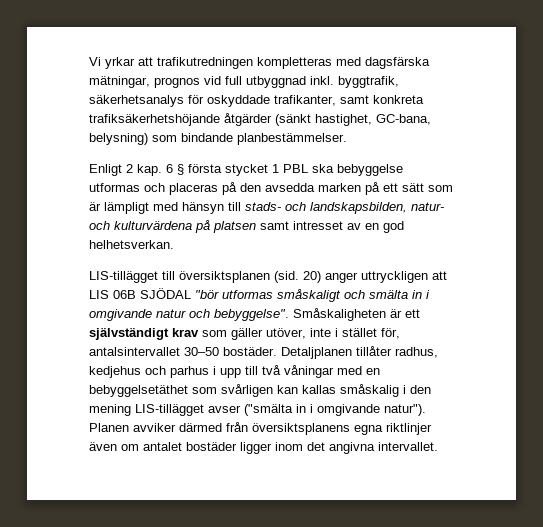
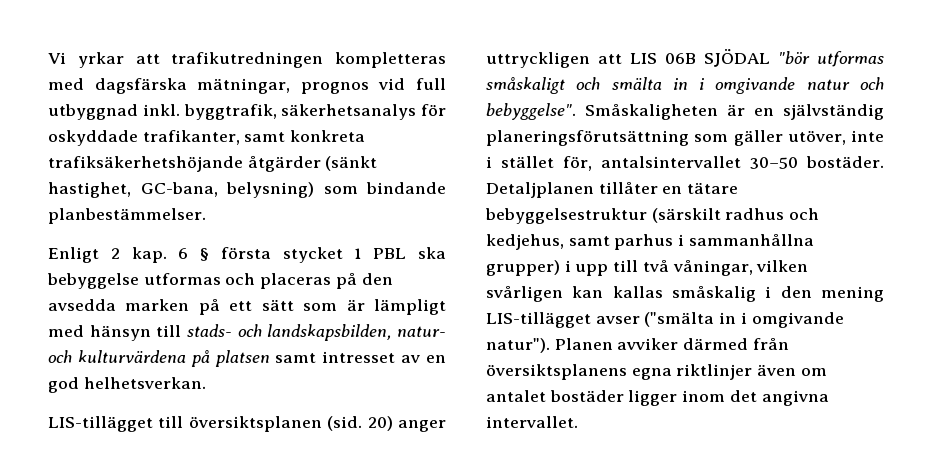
- Småskaligheten är ett självständigt krav som gäller utöver, inte i stället för, antalsintervallet 30–50 bostäder.
+ Småskaligheten är en självständig planeringsförutsättning som gäller utöver, inte i stället för, antalsintervallet 30–50 bostäder.
- Detaljplanen tillåter radhus, kedjehus och parhus i upp till två våningar med en bebyggelsetäthet som svårligen kan kallas småskalig i den mening LIS-tillägget avser ("smälta in i omgivande natur").
+ Detaljplanen tillåter en tätare bebyggelsestruktur (särskilt radhus och kedjehus, samt parhus i sammanhållna grupper) i upp till två våningar, vilken svårligen kan kallas småskalig i den mening LIS-tillägget avser ("smälta in i omgivande natur").

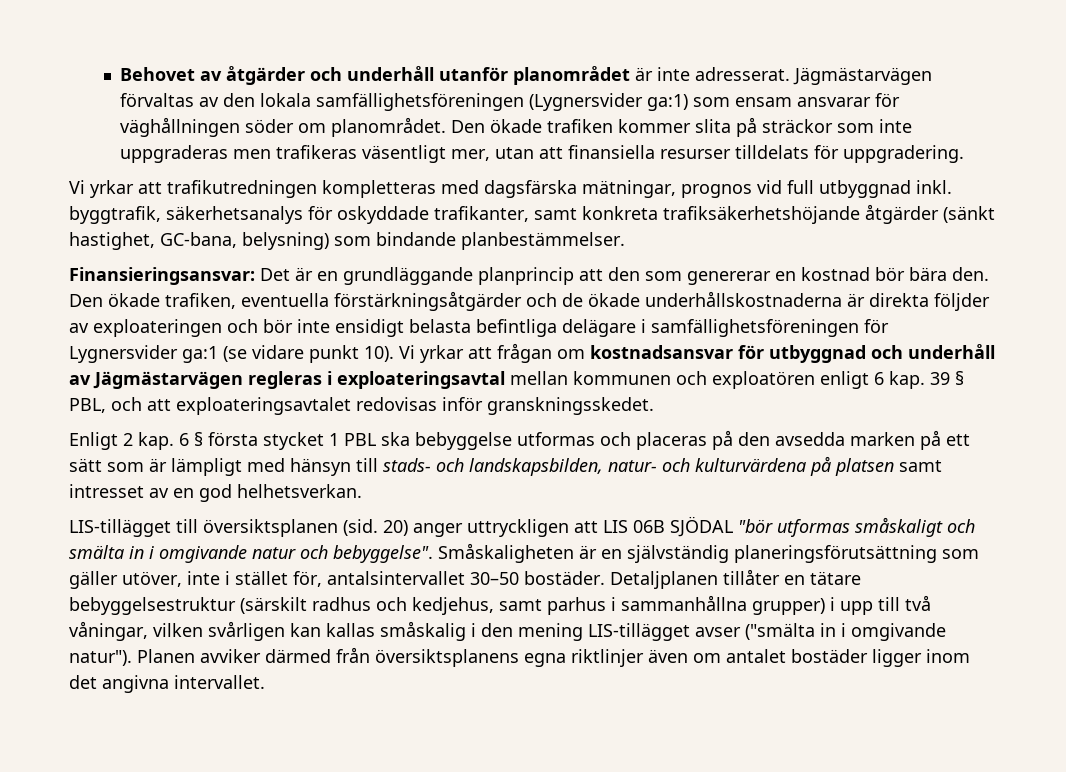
+ Behovet av åtgärder och underhåll utanför planområdet är inte adresserat. Jägmästarvägen förvaltas av den lokala samfällighetsföreningen (Lygnersvider ga:1) som ensam ansvarar för väghållningen söder om planområdet. Den ökade trafiken kommer slita på sträckor som inte uppgraderas men trafikeras väsentligt mer, utan att finansiella resurser tilldelats för uppgradering.
+ Finansieringsansvar: Det är en grundläggande planprincip att den som genererar en kostnad bör bära den. Den ökade trafiken, eventuella förstärkningsåtgärder och de ökade underhållskostnaderna är direkta följder av exploateringen och bör inte ensidigt belasta befintliga delägare i samfällighetsföreningen för Lygnersvider ga:1 (se vidare punkt 10). Vi yrkar att frågan om kostnadsansvar för utbyggnad och underhåll av Jägmästarvägen regleras i exploateringsavtal mellan kommunen och exploatören enligt 6 kap. 39 § PBL, och att exploateringsavtalet redovisas inför granskningsskedet.

